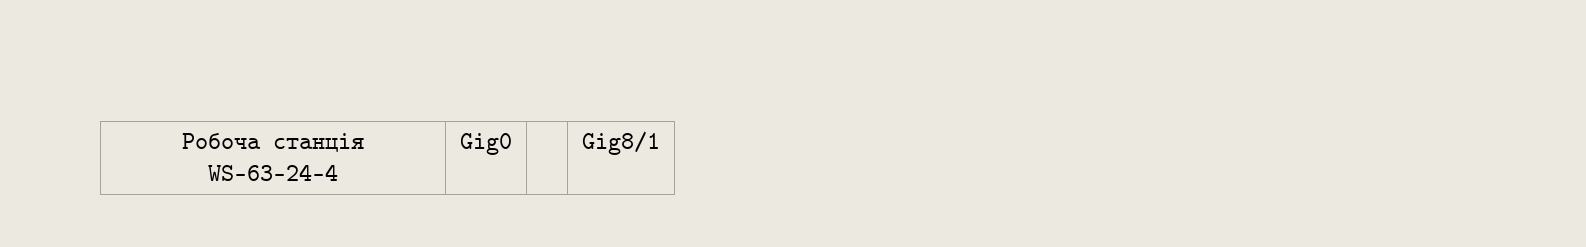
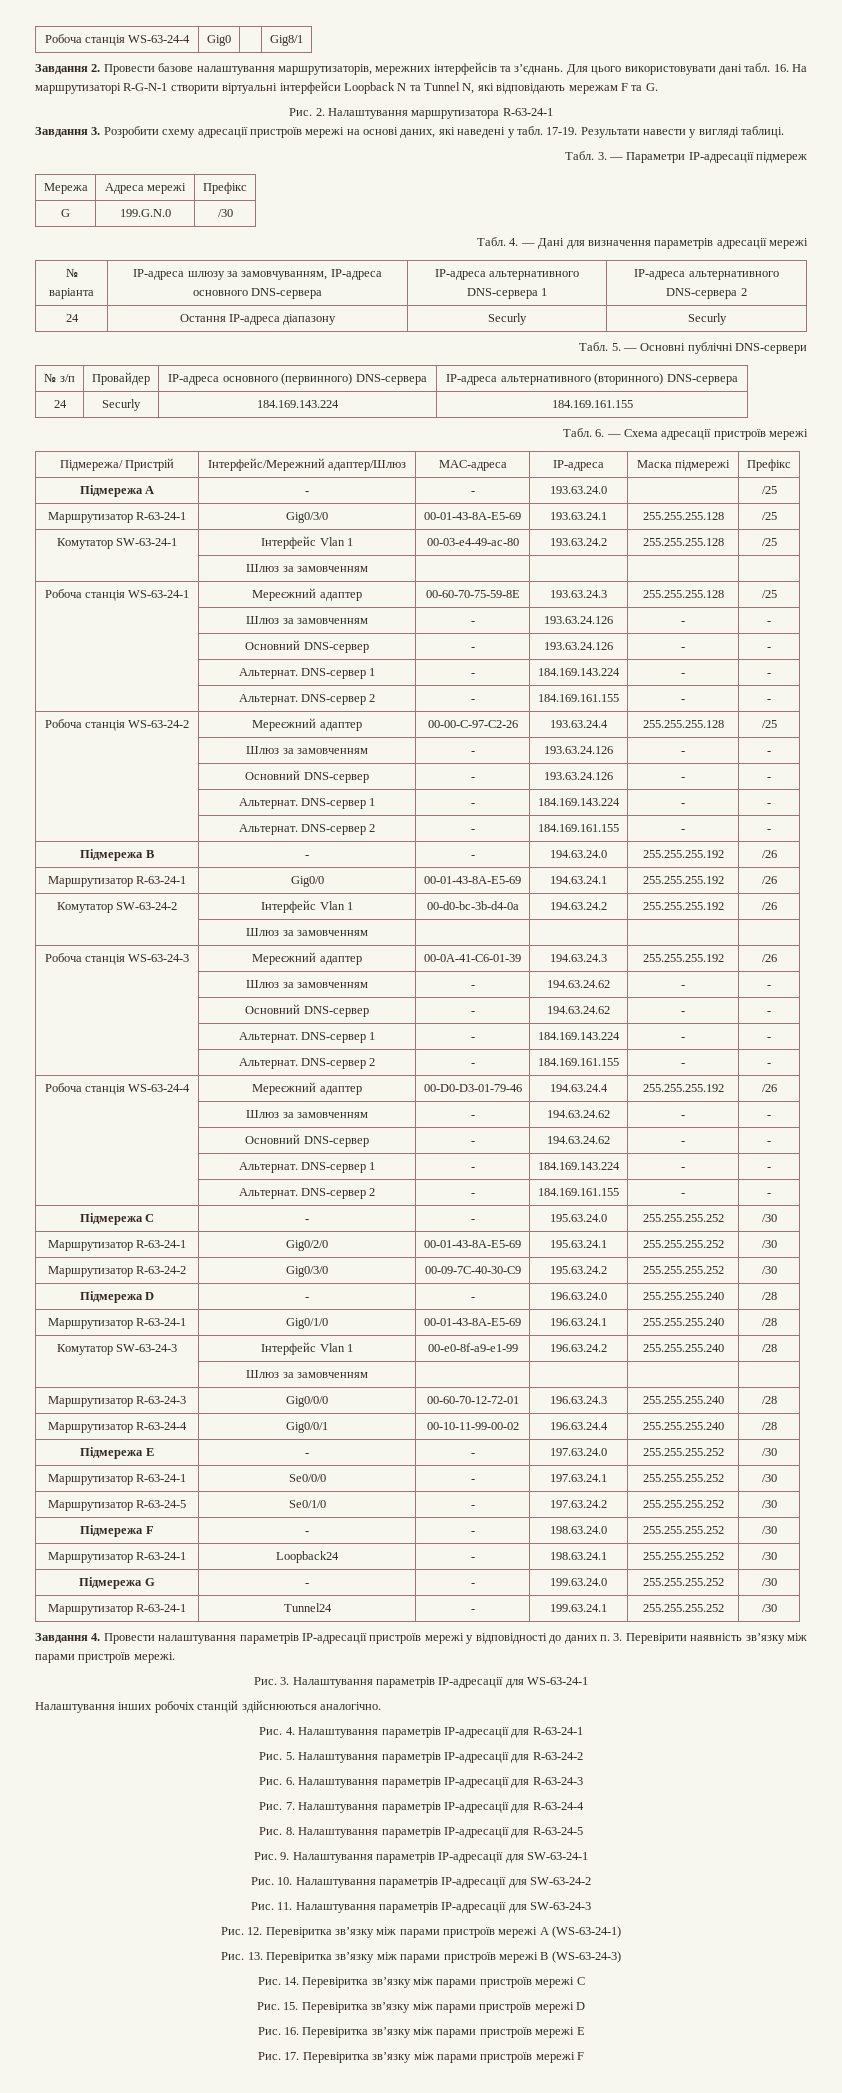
+ Завдання 2. Провести базове налаштування маршрутизаторів, мережних інтерфейсів та з’єднань. Для цього використовувати дані табл. 16. На маршрутизаторі R-G-N-1 створити віртуальні інтерфейси Loopback N та Tunnel N, які відповідають мережам F та G.
+ Рис. 2. Налаштування маршрутизатора R-63-24-1
+ Завдання 3. Розробити схему адресації пристроїв мережі на основі даних, які наведені у табл. 17-19. Результати навести у вигляді таблиці.
+ Табл. 3. — Параметри ІР-адресації підмереж
+ Мережа | Адреса мережі | Префікс
+ G | 199.G.N.0 | /30
+ Табл. 4. — Дані для визначення параметрів адресації мережі
+ № варіанта | IP-адреса шлюзу за замовчуванням, IP-адреса основного DNS-сервера | IP-адреса альтернативного DNS-сервера 1 | IP-адреса альтернативного DNS-сервера 2
+ 24 | Остання ІР-адреса діапазону | Securly | Securly
+ Табл. 5. — Основні публічні DNS-сервери
+ № з/п | Провайдер | IP-адреса основного (первинного) DNS-сервера | IP-адреса альтернативного (вторинного) DNS-сервера
+ 24 | Securly | 184.169.143.224 | 184.169.161.155
+ Табл. 6. — Схема адресації пристроїв мережі
+ Підмережа/ Пристрій | Інтерфейс/Мережний адаптер/Шлюз | MAC-адреса | ІР-адреса | Маска підмережі | Префікс
+ Підмережа A | - | - | 193.63.24.0 | | /25
+ Маршрутизатор R-63-24-1 | Gig0/3/0 | 00-01-43-8A-E5-69 | 193.63.24.1 | 255.255.255.128 | /25
+ Комутатор SW-63-24-1 | Інтерфейс Vlan 1 | 00-03-e4-49-ac-80 | 193.63.24.2 | 255.255.255.128 | /25
+ | Шлюз за замовченням | | | |
+ Робоча станція WS-63-24-1 | Мереєжний адаптер | 00-60-70-75-59-8E | 193.63.24.3 | 255.255.255.128 | /25
+ | Шлюз за замовченням | - | 193.63.24.126 | - | -
+ | Основний DNS-сервер | - | 193.63.24.126 | - | -
+ | Альтернат. DNS-сервер 1 | - | 184.169.143.224 | - | -
+ | Альтернат. DNS-сервер 2 | - | 184.169.161.155 | - | -
+ Робоча станція WS-63-24-2 | Мереєжний адаптер | 00-00-C-97-C2-26 | 193.63.24.4 | 255.255.255.128 | /25
+ | Шлюз за замовченням | - | 193.63.24.126 | - | -
+ | Основний DNS-сервер | - | 193.63.24.126 | - | -
+ | Альтернат. DNS-сервер 1 | - | 184.169.143.224 | - | -
+ | Альтернат. DNS-сервер 2 | - | 184.169.161.155 | - | -
+ Підмережа B | - | - | 194.63.24.0 | 255.255.255.192 | /26
+ Маршрутизатор R-63-24-1 | Gig0/0 | 00-01-43-8A-E5-69 | 194.63.24.1 | 255.255.255.192 | /26
+ Комутатор SW-63-24-2 | Інтерфейс Vlan 1 | 00-d0-bc-3b-d4-0a | 194.63.24.2 | 255.255.255.192 | /26
+ | Шлюз за замовченням | | | |
+ Робоча станція WS-63-24-3 | Мереєжний адаптер | 00-0A-41-C6-01-39 | 194.63.24.3 | 255.255.255.192 | /26
+ | Шлюз за замовченням | - | 194.63.24.62 | - | -
+ | Основний DNS-сервер | - | 194.63.24.62 | - | -
+ | Альтернат. DNS-сервер 1 | - | 184.169.143.224 | - | -
+ | Альтернат. DNS-сервер 2 | - | 184.169.161.155 | - | -
+ Робоча станція WS-63-24-4 | Мереєжний адаптер | 00-D0-D3-01-79-46 | 194.63.24.4 | 255.255.255.192 | /26
+ | Шлюз за замовченням | - | 194.63.24.62 | - | -
+ | Основний DNS-сервер | - | 194.63.24.62 | - | -
+ | Альтернат. DNS-сервер 1 | - | 184.169.143.224 | - | -
+ | Альтернат. DNS-сервер 2 | - | 184.169.161.155 | - | -
+ Підмережа C | - | - | 195.63.24.0 | 255.255.255.252 | /30
+ Маршрутизатор R-63-24-1 | Gig0/2/0 | 00-01-43-8A-E5-69 | 195.63.24.1 | 255.255.255.252 | /30
+ Маршрутизатор R-63-24-2 | Gig0/3/0 | 00-09-7C-40-30-C9 | 195.63.24.2 | 255.255.255.252 | /30
+ Підмережа D | - | - | 196.63.24.0 | 255.255.255.240 | /28
+ Маршрутизатор R-63-24-1 | Gig0/1/0 | 00-01-43-8A-E5-69 | 196.63.24.1 | 255.255.255.240 | /28
+ Комутатор SW-63-24-3 | Інтерфейс Vlan 1 | 00-e0-8f-a9-e1-99 | 196.63.24.2 | 255.255.255.240 | /28
+ | Шлюз за замовченням | | | |
+ Маршрутизатор R-63-24-3 | Gig0/0/0 | 00-60-70-12-72-01 | 196.63.24.3 | 255.255.255.240 | /28
+ Маршрутизатор R-63-24-4 | Gig0/0/1 | 00-10-11-99-00-02 | 196.63.24.4 | 255.255.255.240 | /28
+ Підмережа E | - | - | 197.63.24.0 | 255.255.255.252 | /30
+ Маршрутизатор R-63-24-1 | Se0/0/0 | - | 197.63.24.1 | 255.255.255.252 | /30
+ Маршрутизатор R-63-24-5 | Se0/1/0 | - | 197.63.24.2 | 255.255.255.252 | /30
+ Підмережа F | - | - | 198.63.24.0 | 255.255.255.252 | /30
+ Маршрутизатор R-63-24-1 | Loopback24 | - | 198.63.24.1 | 255.255.255.252 | /30
+ Підмережа G | - | - | 199.63.24.0 | 255.255.255.252 | /30
+ Маршрутизатор R-63-24-1 | Tunnel24 | - | 199.63.24.1 | 255.255.255.252 | /30
+ Завдання 4. Провести налаштування параметрів ІР-адресації пристроїв мережі у відповідності до даних п. 3. Перевірити наявність зв’язку між парами пристроїв мережі.
+ Рис. 3. Налаштування параметрів ІР-адресації для WS-63-24-1
+ Налаштування інших робочіх станцій здійснюються аналогічно.
+ Рис. 4. Налаштування параметрів ІР-адресації для R-63-24-1
+ Рис. 5. Налаштування параметрів ІР-адресації для R-63-24-2
+ Рис. 6. Налаштування параметрів ІР-адресації для R-63-24-3
+ Рис. 7. Налаштування параметрів ІР-адресації для R-63-24-4
+ Рис. 8. Налаштування параметрів ІР-адресації для R-63-24-5
+ Рис. 9. Налаштування параметрів ІР-адресації для SW-63-24-1
+ Рис. 10. Налаштування параметрів ІР-адресації для SW-63-24-2
+ Рис. 11. Налаштування параметрів ІР-адресації для SW-63-24-3
+ Рис. 12. Перевіритка зв’язку між парами пристроїв мережі A (WS-63-24-1)
+ Рис. 13. Перевіритка зв’язку між парами пристроїв мережі B (WS-63-24-3)
+ Рис. 14. Перевіритка зв’язку між парами пристроїв мережі C
+ Рис. 15. Перевіритка зв’язку між парами пристроїв мережі D
+ Рис. 16. Перевіритка зв’язку між парами пристроїв мережі E
+ Рис. 17. Перевіритка зв’язку між парами пристроїв мережі F

